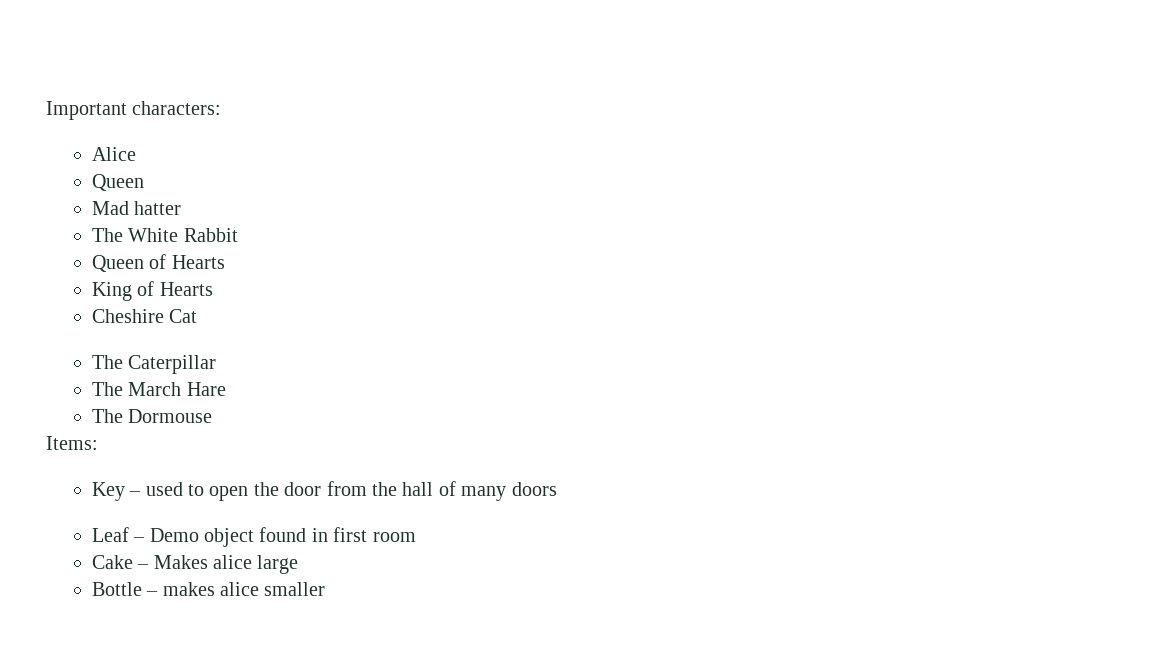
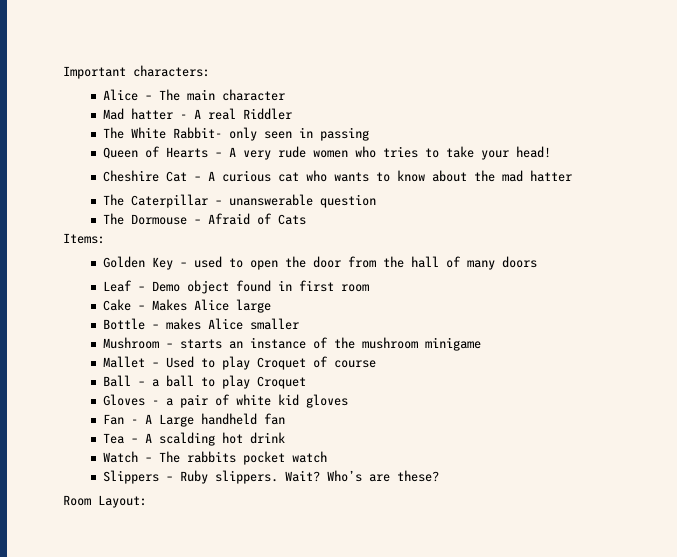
- Alice
- Queen
- Mad hatter
- The White Rabbit
- Queen of Hearts
- King of Hearts
- Cheshire Cat
+ Alice – The main character
+ Mad hatter - A real Riddler
+ The White Rabbit- only seen in passing
+ Queen of Hearts – A very rude women who tries to take your head!
+ Cheshire Cat – A curious cat who wants to know about the mad hatter
- The Caterpillar
- The March Hare
+ The Caterpillar – unanswerable question
- The Dormouse
+ The Dormouse – Afraid of Cats
- Key – used to open the door from the hall of many doors
+ Golden Key – used to open the door from the hall of many doors
- Cake – Makes alice large
+ Cake – Makes Alice large
- Bottle – makes alice smaller
+ Bottle – makes Alice smaller
+ Mushroom – starts an instance of the mushroom minigame
+ Mallet – Used to play Croquet of course
+ Ball – a ball to play Croquet
+ Gloves - a pair of white kid gloves
+ Fan - A Large handheld fan
+ Tea – A scalding hot drink
+ Watch – The rabbits pocket watch
+ Slippers – Ruby slippers. Wait? Who’s are these?
+ Room Layout:

